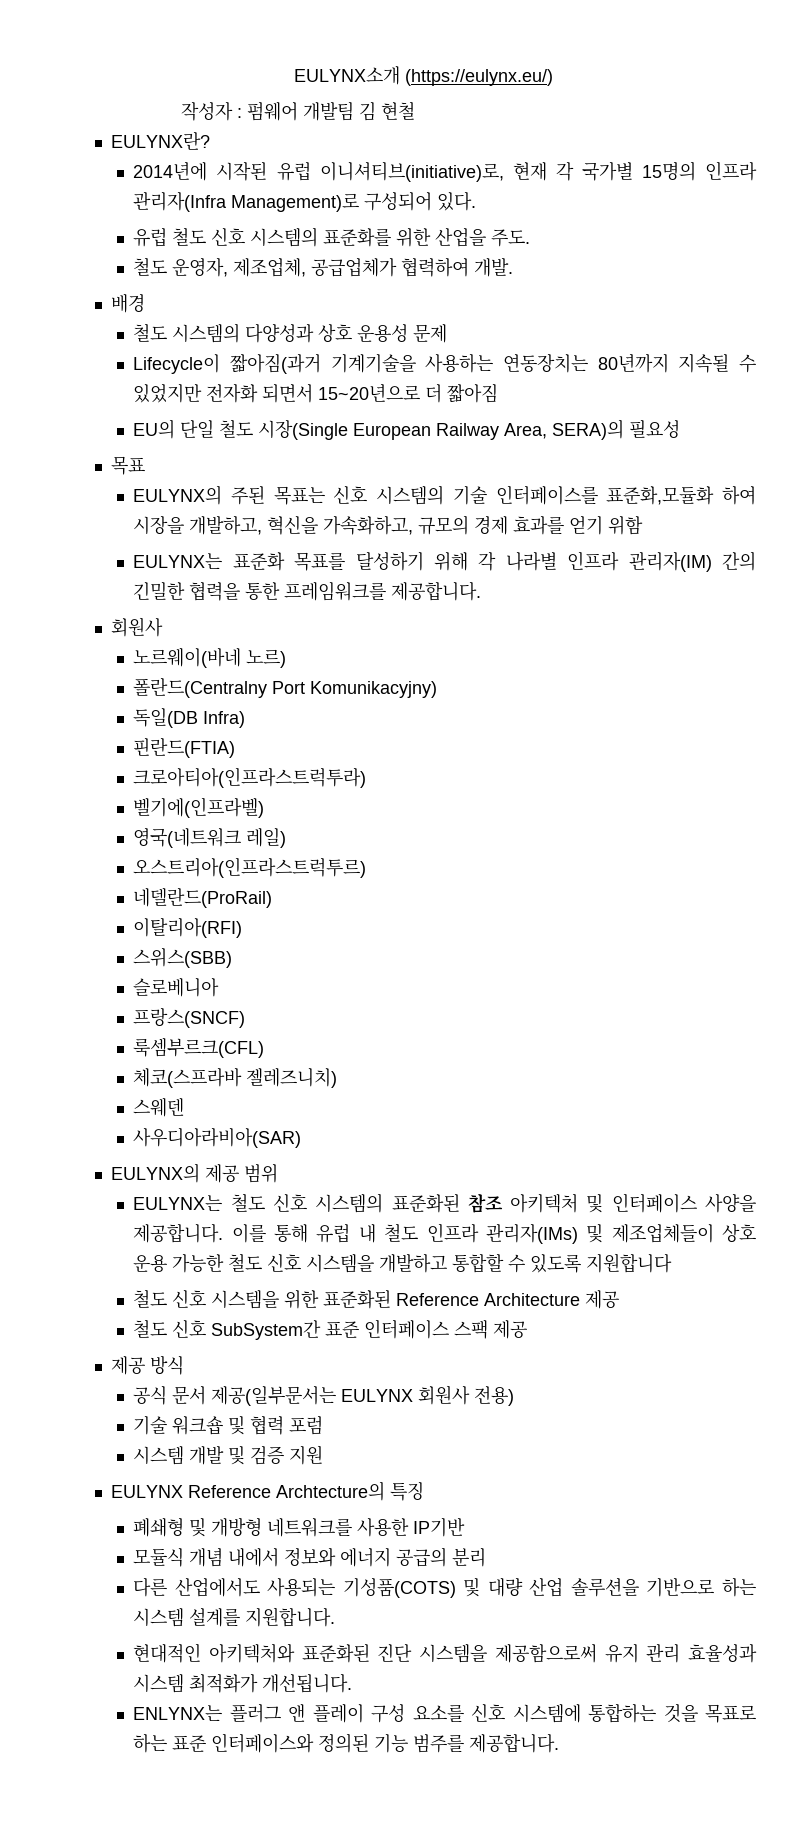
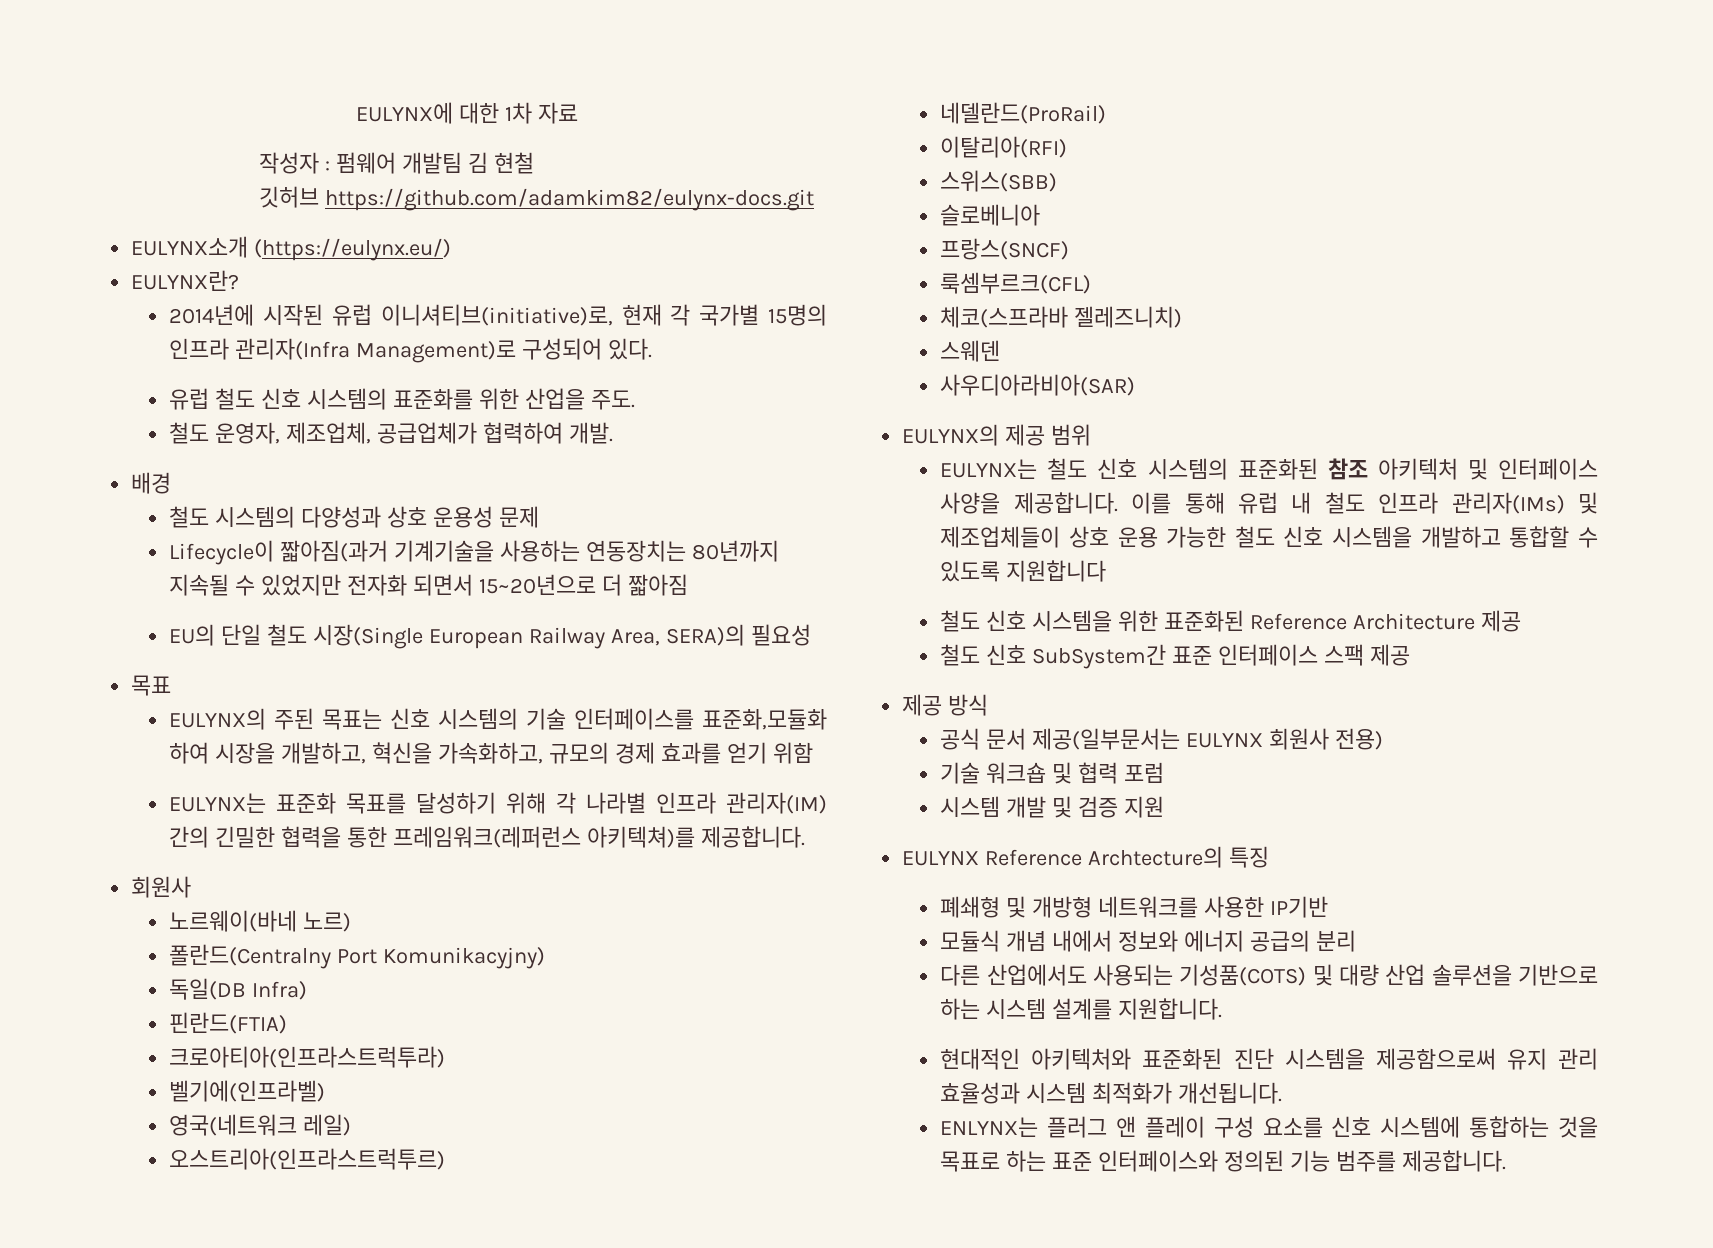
- EULYNX소개 (https://eulynx.eu/)
+ EULYNX에 대한 1차 자료
+ 깃허브 https://github.com/adamkim82/eulynx-docs.git
+ EULYNX소개 (https://eulynx.eu/)
- EULYNX는 표준화 목표를 달성하기 위해 각 나라별 인프라 관리자(IM) 간의 긴밀한 협력을 통한 프레임워크를 제공합니다.
+ EULYNX는 표준화 목표를 달성하기 위해 각 나라별 인프라 관리자(IM) 간의 긴밀한 협력을 통한 프레임워크(레퍼런스 아키텍쳐)를 제공합니다.

